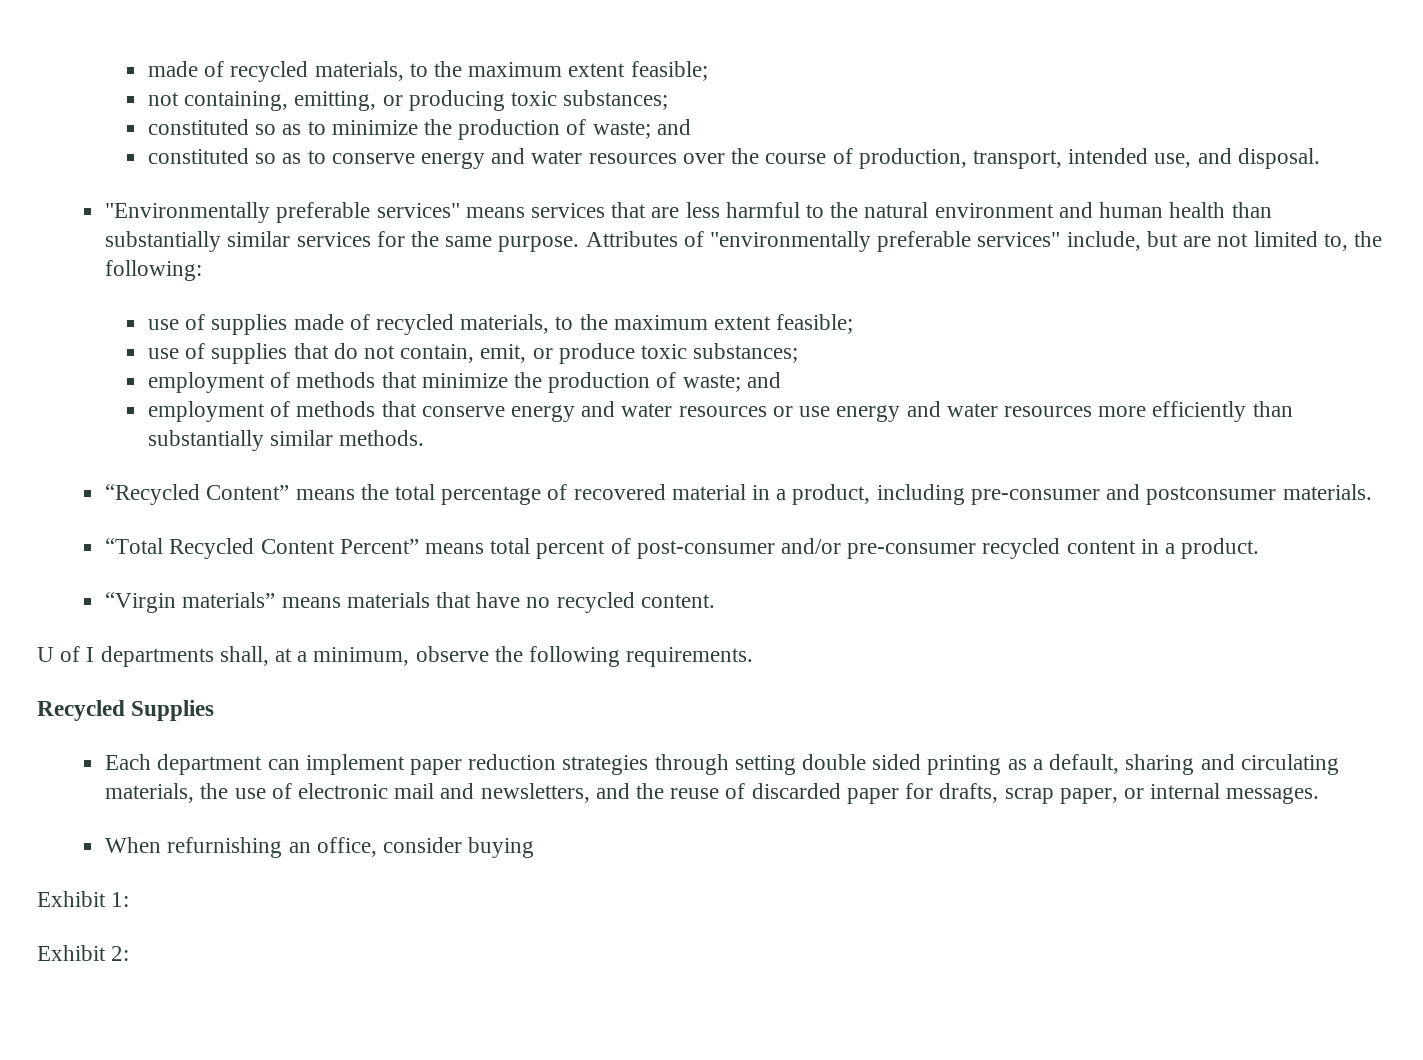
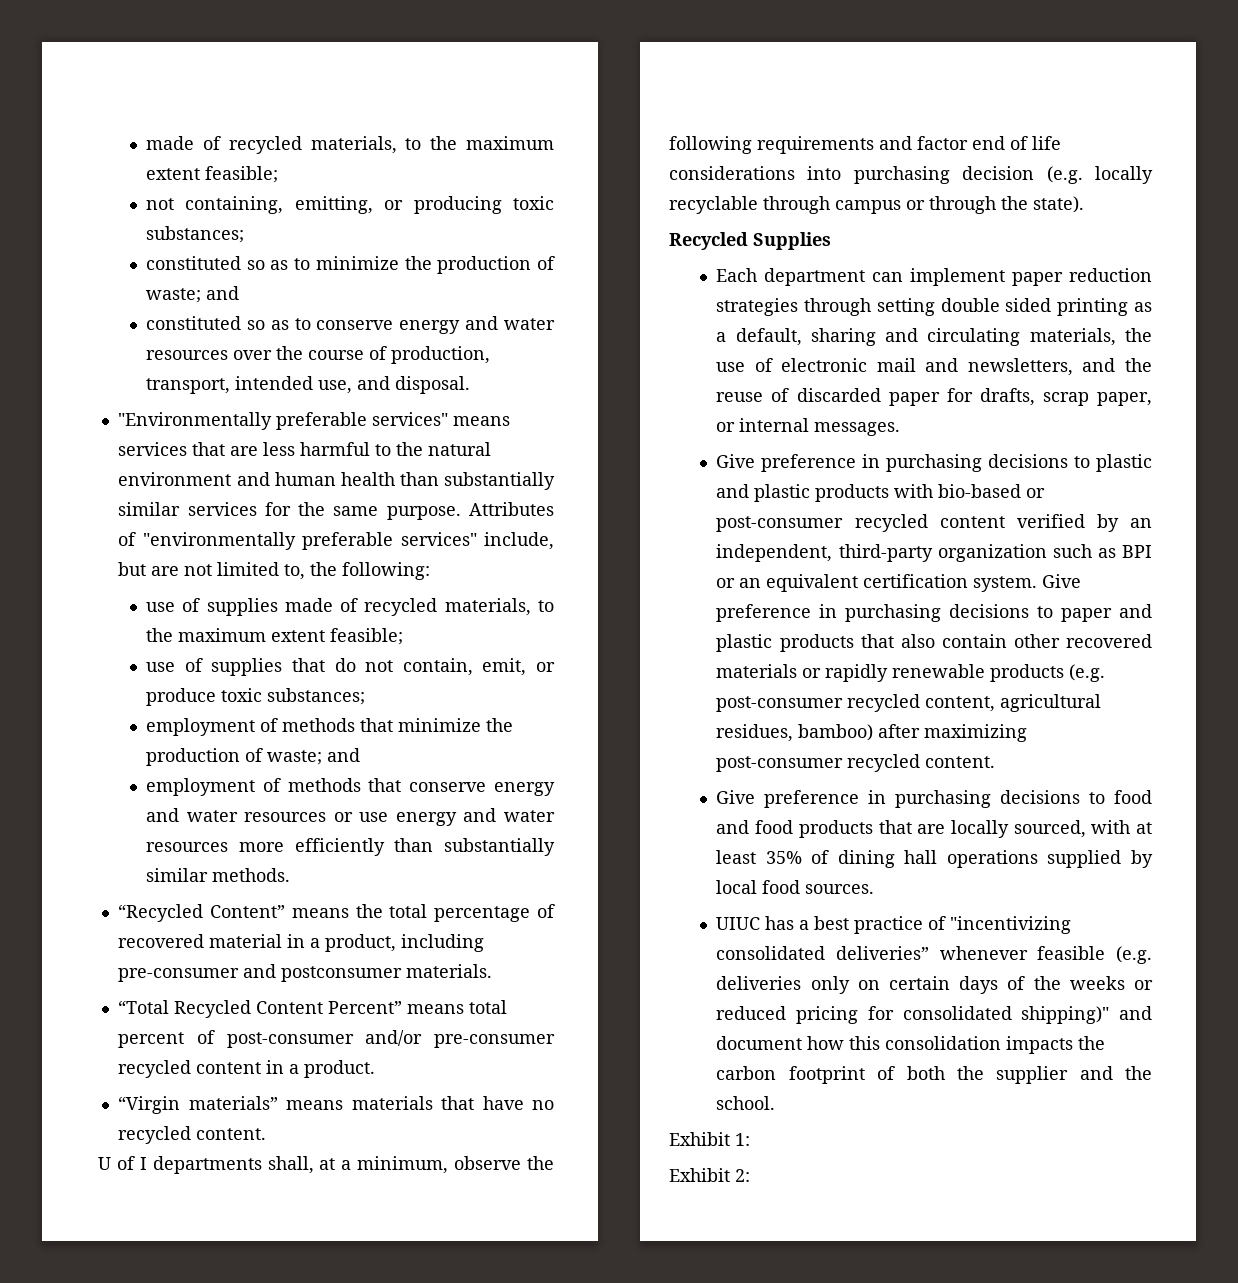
- U of I departments shall, at a minimum, observe the following requirements.
+ U of I departments shall, at a minimum, observe the following requirements and factor end of life considerations into purchasing decision (e.g. locally recyclable through campus or through the state).
- When refurnishing an office, consider buying
+ Give preference in purchasing decisions to plastic and plastic products with bio-based or post-consumer recycled content verified by an independent, third-party organization such as BPI or an equivalent certification system. Give preference in purchasing decisions to paper and plastic products that also contain other recovered materials or rapidly renewable products (e.g. post-consumer recycled content, agricultural residues, bamboo) after maximizing post-consumer recycled content.
+ Give preference in purchasing decisions to food and food products that are locally sourced, with at least 35% of dining hall operations supplied by local food sources.
+ UIUC has a best practice of "incentivizing consolidated deliveries” whenever feasible (e.g. deliveries only on certain days of the weeks or reduced pricing for consolidated shipping)" and document how this consolidation impacts the carbon footprint of both the supplier and the school.

